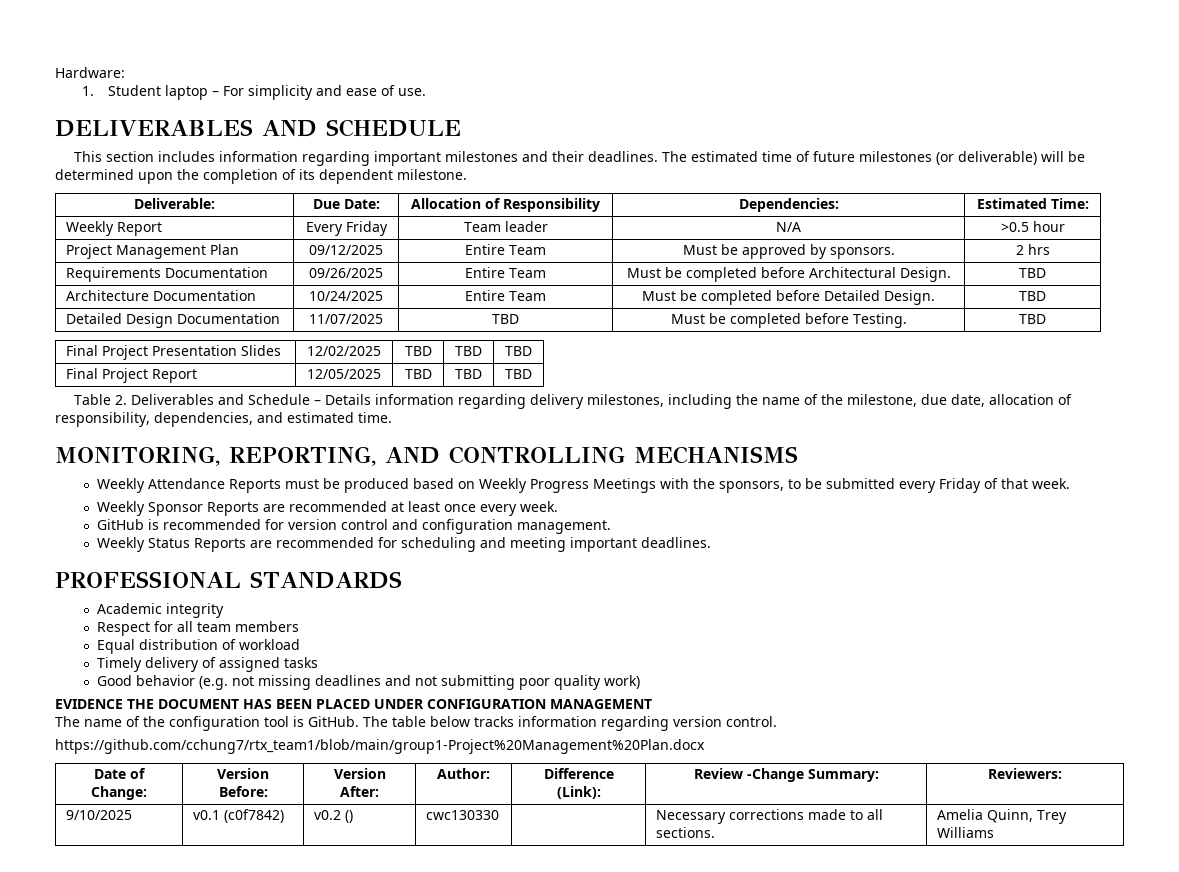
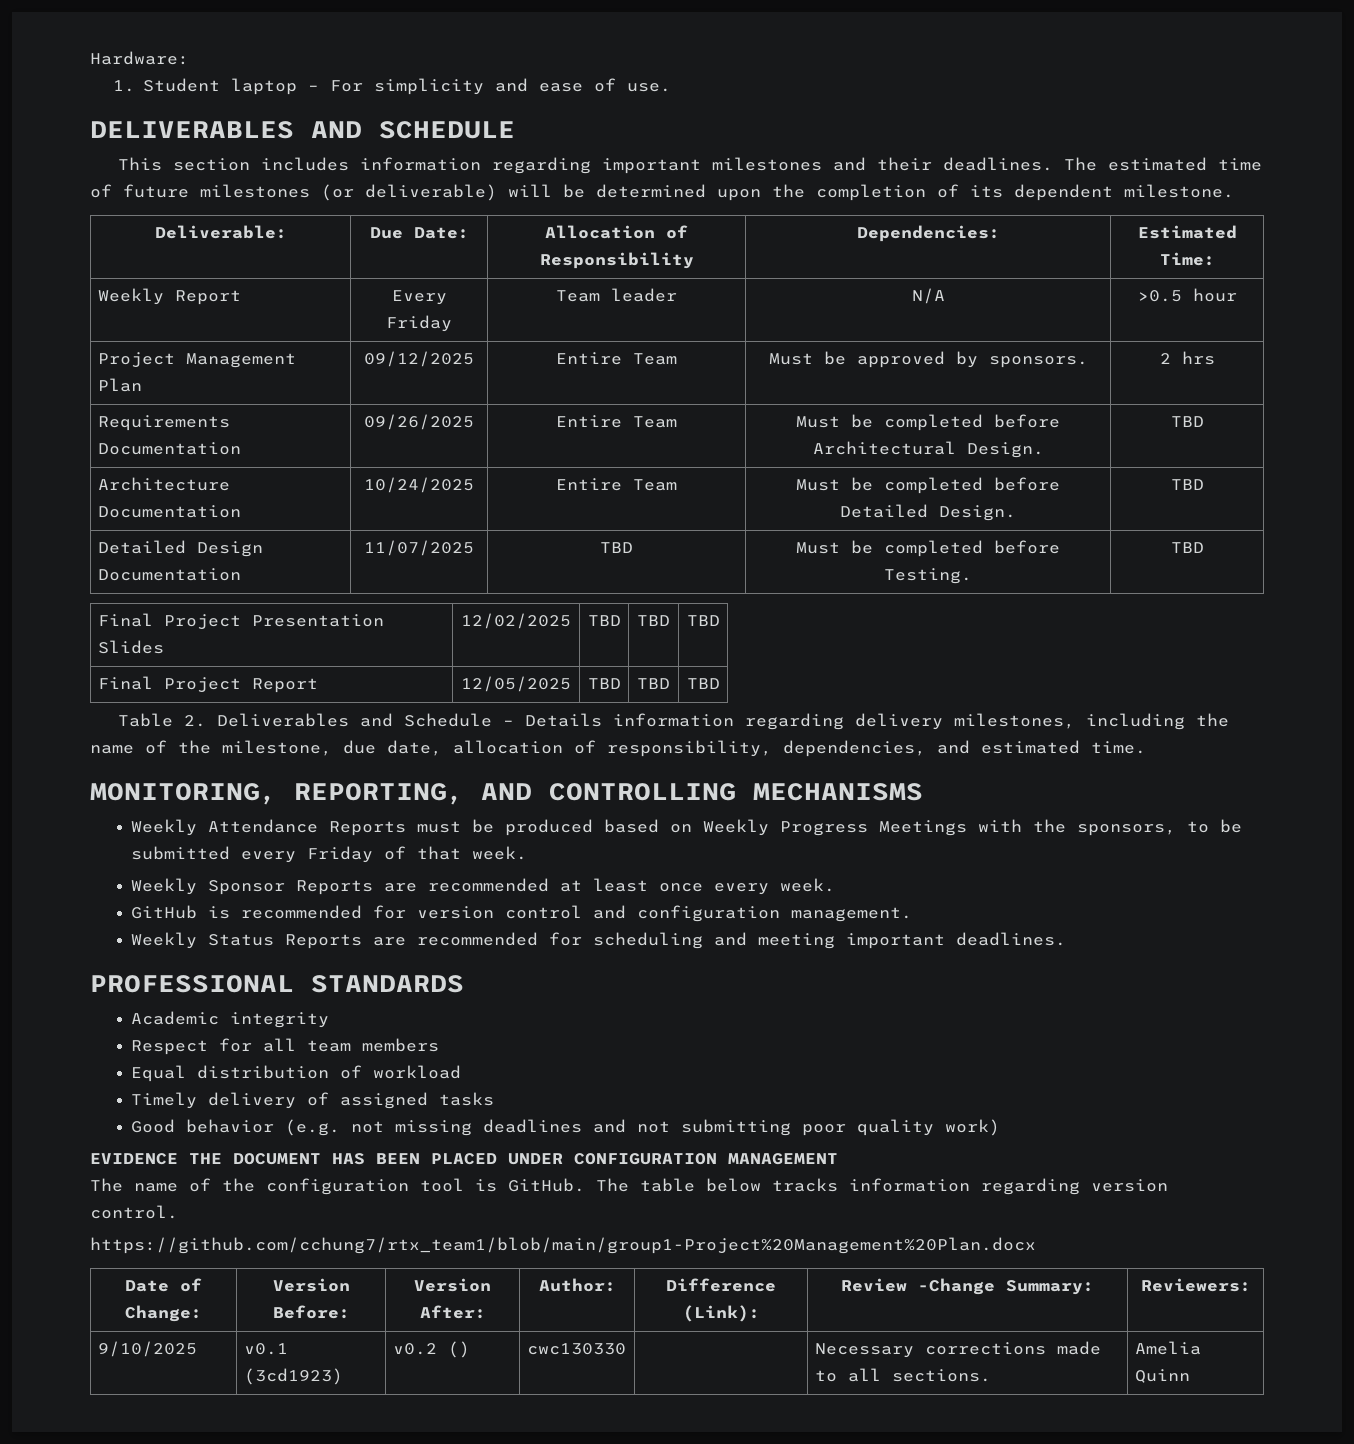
- 9/10/2025 | v0.1 (c0f7842) | v0.2 () | cwc130330 | | Necessary corrections made to all sections. | Amelia Quinn, Trey Williams
+ 9/10/2025 | v0.1 (3cd1923) | v0.2 () | cwc130330 | | Necessary corrections made to all sections. | Amelia Quinn

